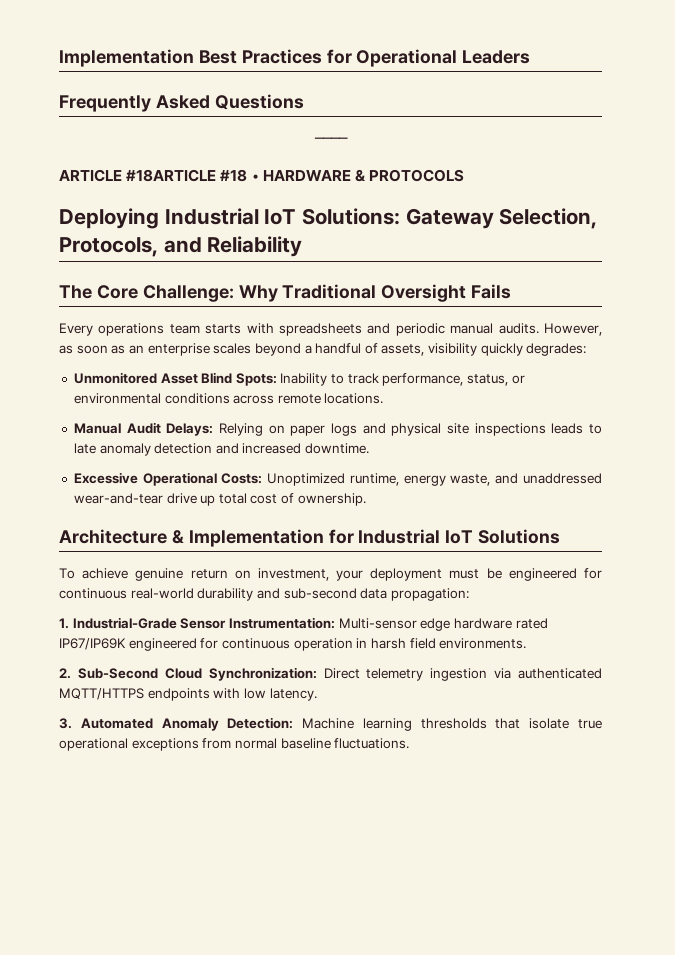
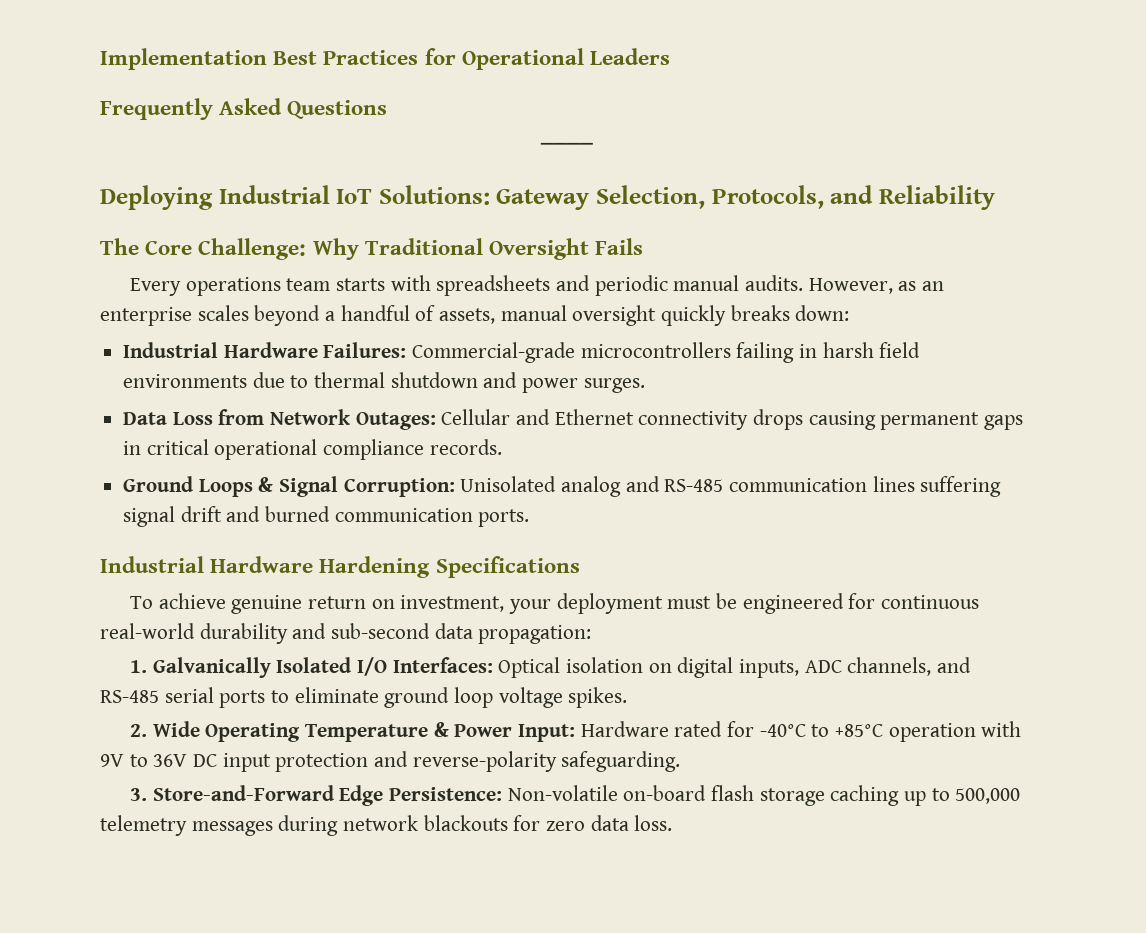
- ARTICLE #18ARTICLE #18 • HARDWARE & PROTOCOLS
- However, as soon as an enterprise scales beyond a handful of assets, visibility quickly degrades:
- Unmonitored Asset Blind Spots: Inability to track performance, status, or environmental conditions across remote locations.
- Manual Audit Delays: Relying on paper logs and physical site inspections leads to late anomaly detection and increased downtime.
- Excessive Operational Costs: Unoptimized runtime, energy waste, and unaddressed wear-and-tear drive up total cost of ownership.
- Architecture & Implementation for Industrial IoT Solutions
+ However, as an enterprise scales beyond a handful of assets, manual oversight quickly breaks down:
+ Industrial Hardware Failures: Commercial-grade microcontrollers failing in harsh field environments due to thermal shutdown and power surges.
+ Data Loss from Network Outages: Cellular and Ethernet connectivity drops causing permanent gaps in critical operational compliance records.
+ Ground Loops & Signal Corruption: Unisolated analog and RS-485 communication lines suffering signal drift and burned communication ports.
+ Industrial Hardware Hardening Specifications
- 1. Industrial-Grade Sensor Instrumentation: Multi-sensor edge hardware rated IP67/IP69K engineered for continuous operation in harsh field environments.
- 2. Sub-Second Cloud Synchronization: Direct telemetry ingestion via authenticated MQTT/HTTPS endpoints with low latency.
- 3. Automated Anomaly Detection: Machine learning thresholds that isolate true operational exceptions from normal baseline fluctuations.
+ 1. Galvanically Isolated I/O Interfaces: Optical isolation on digital inputs, ADC channels, and RS-485 serial ports to eliminate ground loop voltage spikes.
+ 2. Wide Operating Temperature & Power Input: Hardware rated for -40°C to +85°C operation with 9V to 36V DC input protection and reverse-polarity safeguarding.
+ 3. Store-and-Forward Edge Persistence: Non-volatile on-board flash storage caching up to 500,000 telemetry messages during network blackouts for zero data loss.

